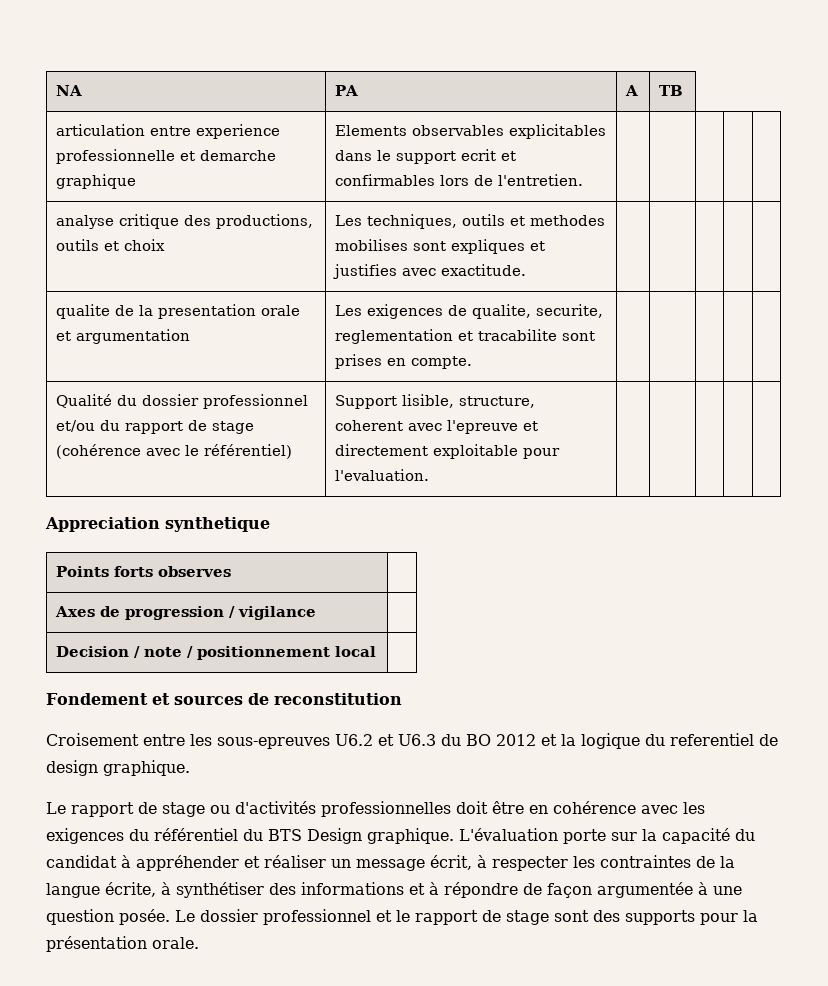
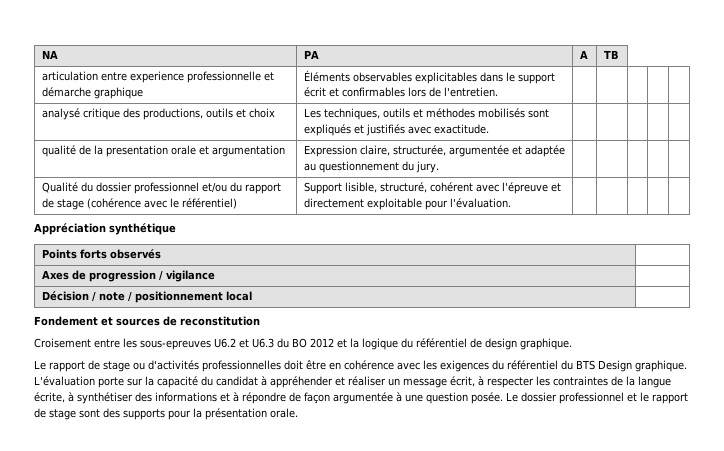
- articulation entre experience professionnelle et demarche graphique | Elements observables explicitables dans le support ecrit et confirmables lors de l'entretien. | | | | |
+ articulation entre experience professionnelle et démarche graphique | Éléments observables explicitables dans le support écrit et confirmables lors de l'entretien. | | | | |
- analyse critique des productions, outils et choix | Les techniques, outils et methodes mobilises sont expliques et justifies avec exactitude. | | | | |
+ analysé critique des productions, outils et choix | Les techniques, outils et méthodes mobilisés sont expliqués et justifiés avec exactitude. | | | | |
- qualite de la presentation orale et argumentation | Les exigences de qualite, securite, reglementation et tracabilite sont prises en compte. | | | | |
+ qualité de la presentation orale et argumentation | Expression claire, structurée, argumentée et adaptée au questionnement du jury. | | | | |
- Qualité du dossier professionnel et/ou du rapport de stage (cohérence avec le référentiel) | Support lisible, structure, coherent avec l'epreuve et directement exploitable pour l'evaluation. | | | | |
- Appreciation synthetique
+ Qualité du dossier professionnel et/ou du rapport de stage (cohérence avec le référentiel) | Support lisible, structuré, cohérent avec l'épreuve et directement exploitable pour l'évaluation. | | | | |
+ Appréciation synthétique
- Points forts observes |
+ Points forts observés |
- Decision / note / positionnement local |
+ Décision / note / positionnement local |
- Croisement entre les sous-epreuves U6.2 et U6.3 du BO 2012 et la logique du referentiel de design graphique.
+ Croisement entre les sous-epreuves U6.2 et U6.3 du BO 2012 et la logique du référentiel de design graphique.

